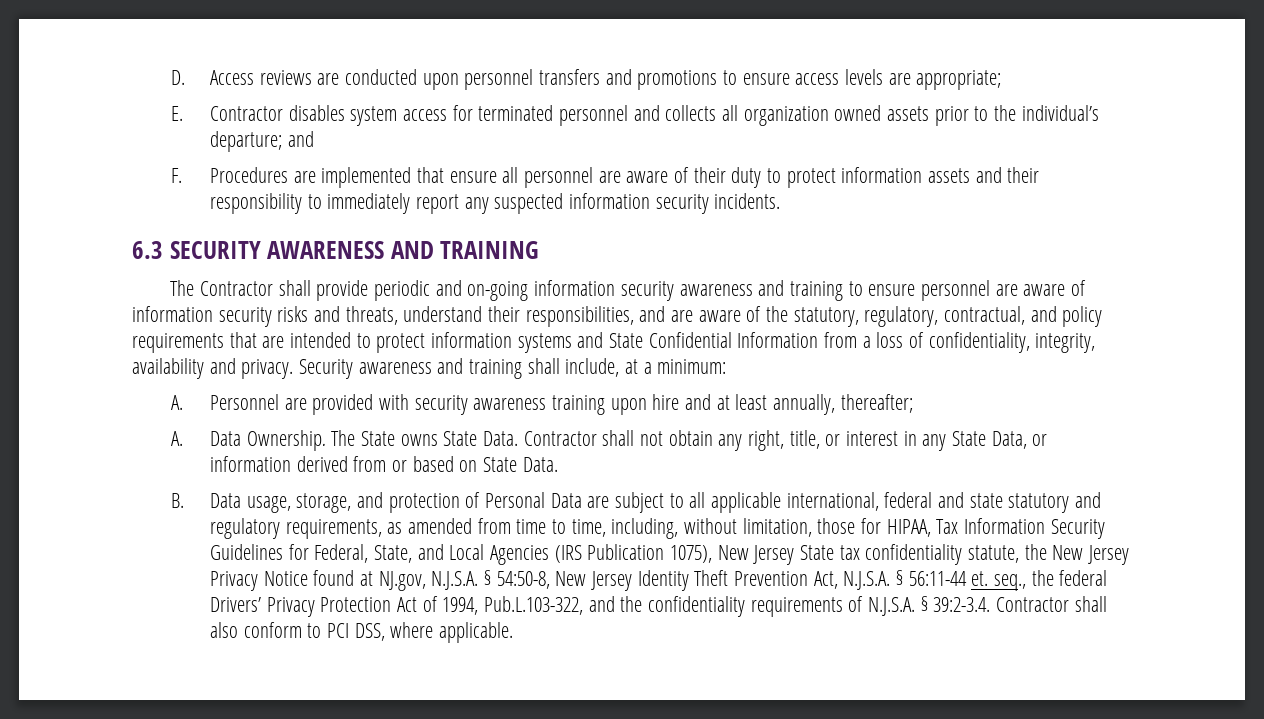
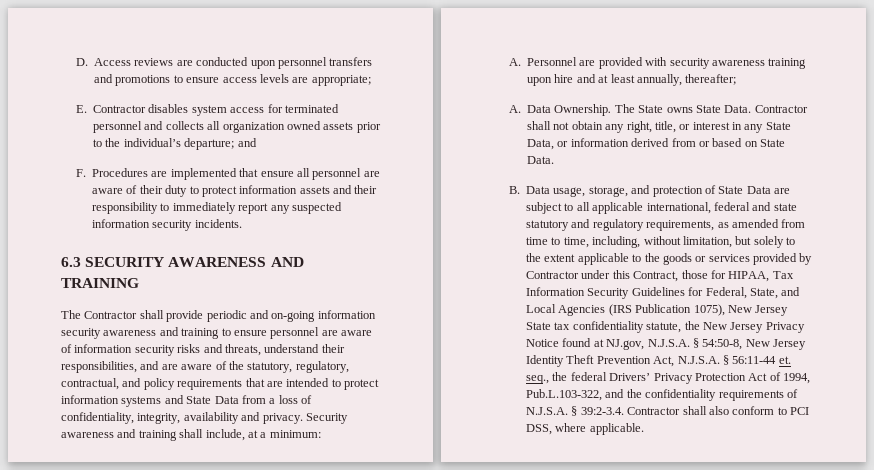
- The Contractor shall provide periodic and on-going information security awareness and training to ensure personnel are aware of information security risks and threats, understand their responsibilities, and are aware of the statutory, regulatory, contractual, and policy requirements that are intended to protect information systems and State Confidential Information from a loss of confidentiality, integrity, availability and privacy.
+ The Contractor shall provide periodic and on-going information security awareness and training to ensure personnel are aware of information security risks and threats, understand their responsibilities, and are aware of the statutory, regulatory, contractual, and policy requirements that are intended to protect information systems and State Data from a loss of confidentiality, integrity, availability and privacy.
- B. Data usage, storage, and protection of Personal Data are subject to all applicable international, federal and state statutory and regulatory requirements, as amended from time to time, including, without limitation, those for HIPAA, Tax Information Security Guidelines for Federal, State, and Local Agencies (IRS Publication 1075), New Jersey State tax confidentiality statute, the New Jersey Privacy Notice found at NJ.gov, N.J.S.A. § 54:50-8, New Jersey Identity Theft Prevention Act, N.J.S.A. § 56:11-44 et. seq., the federal Drivers’ Privacy Protection Act of 1994, Pub.L.103-322, and the confidentiality requirements of N.J.S.A. § 39:2-3.4. Contractor shall also conform to PCI DSS, where applicable.
+ B. Data usage, storage, and protection of State Data are subject to all applicable international, federal and state statutory and regulatory requirements, as amended from time to time, including, without limitation, but solely to the extent applicable to the goods or services provided by Contractor under this Contract, those for HIPAA, Tax Information Security Guidelines for Federal, State, and Local Agencies (IRS Publication 1075), New Jersey State tax confidentiality statute, the New Jersey Privacy Notice found at NJ.gov, N.J.S.A. § 54:50-8, New Jersey Identity Theft Prevention Act, N.J.S.A. § 56:11-44 et. seq., the federal Drivers’ Privacy Protection Act of 1994, Pub.L.103-322, and the confidentiality requirements of N.J.S.A. § 39:2-3.4. Contractor shall also conform to PCI DSS, where applicable.

